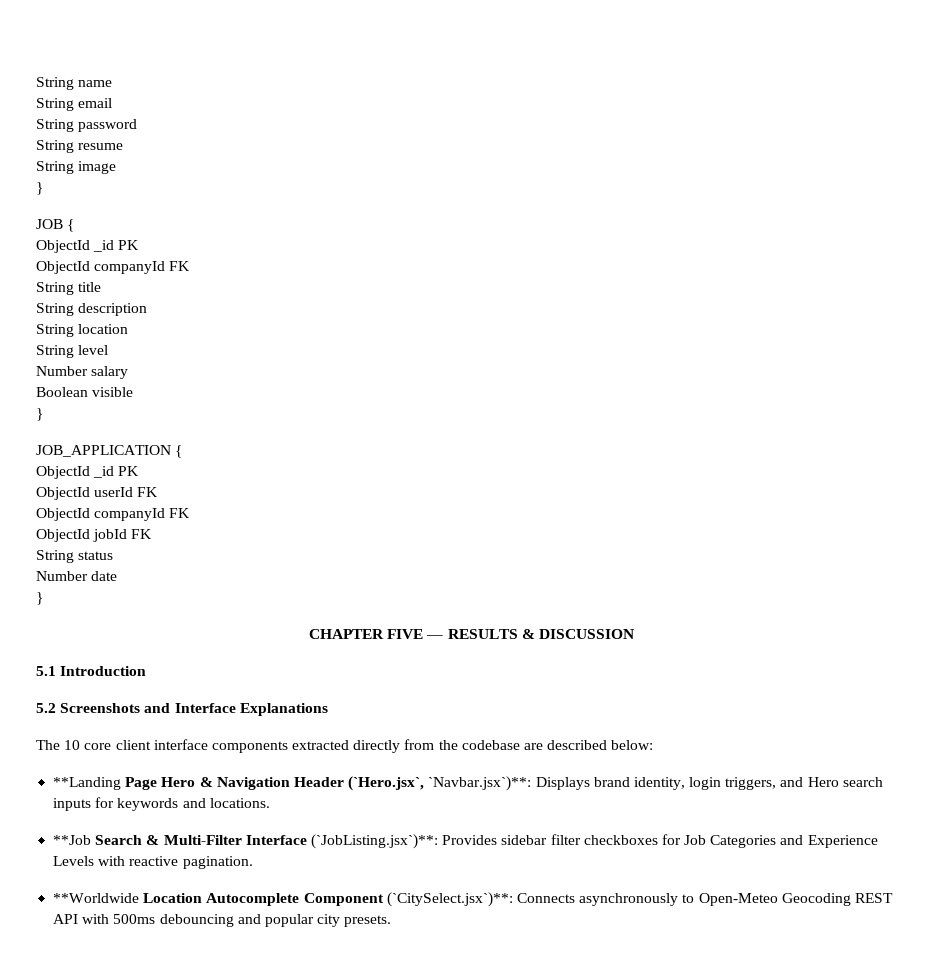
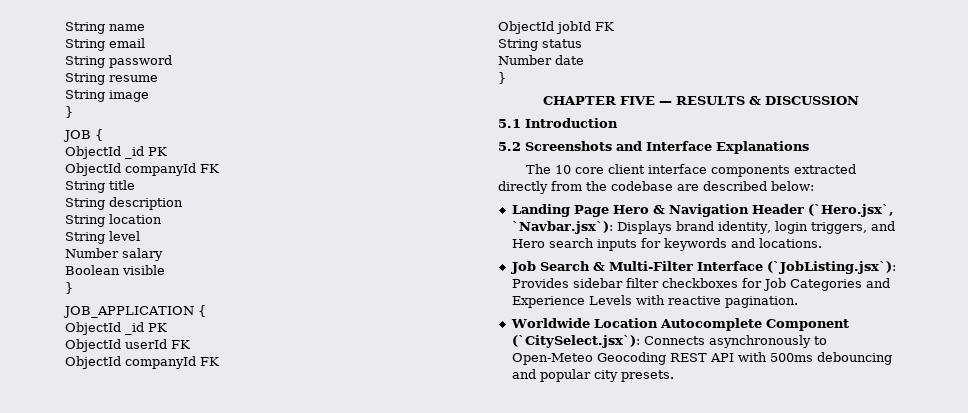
- **Landing Page Hero & Navigation Header (`Hero.jsx`, `Navbar.jsx`)**: Displays brand identity, login triggers, and Hero search inputs for keywords and locations.
+ Landing Page Hero & Navigation Header (`Hero.jsx`, `Navbar.jsx`): Displays brand identity, login triggers, and Hero search inputs for keywords and locations.
- **Job Search & Multi-Filter Interface (`JobListing.jsx`)**: Provides sidebar filter checkboxes for Job Categories and Experience Levels with reactive pagination.
+ Job Search & Multi-Filter Interface (`JobListing.jsx`): Provides sidebar filter checkboxes for Job Categories and Experience Levels with reactive pagination.
- **Worldwide Location Autocomplete Component (`CitySelect.jsx`)**: Connects asynchronously to Open-Meteo Geocoding REST API with 500ms debouncing and popular city presets.
+ Worldwide Location Autocomplete Component (`CitySelect.jsx`): Connects asynchronously to Open-Meteo Geocoding REST API with 500ms debouncing and popular city presets.

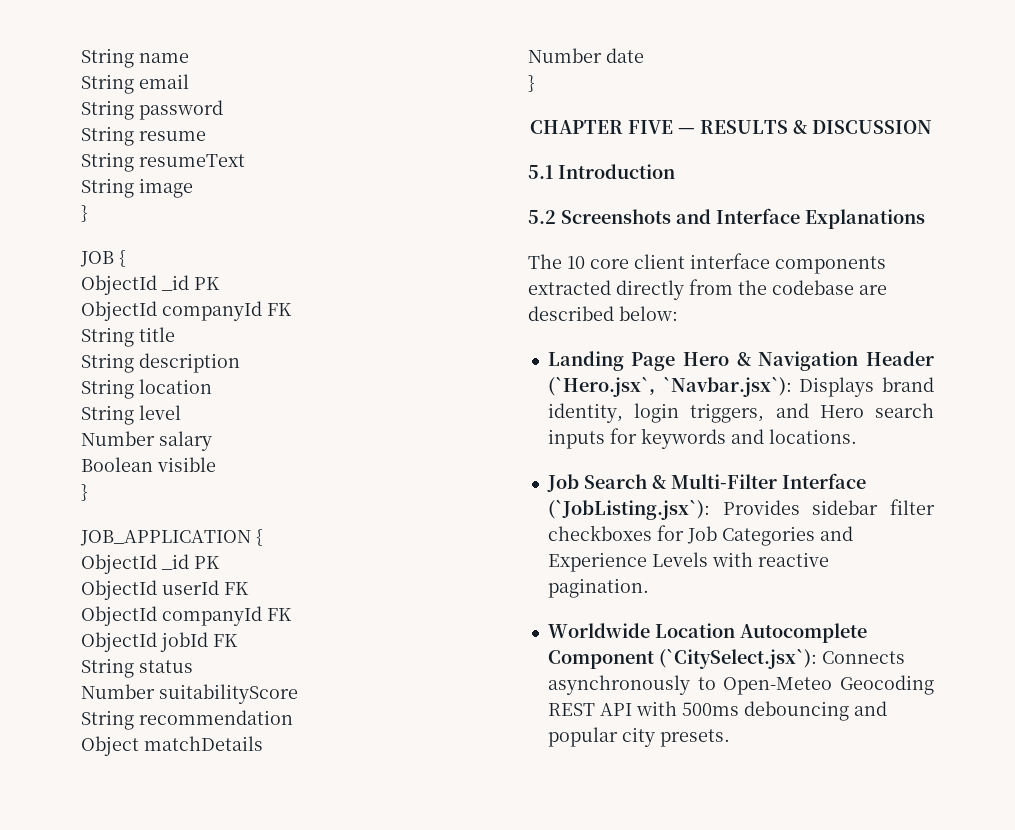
+ String resumeText
+ Number suitabilityScore
+ String recommendation
+ Object matchDetails

